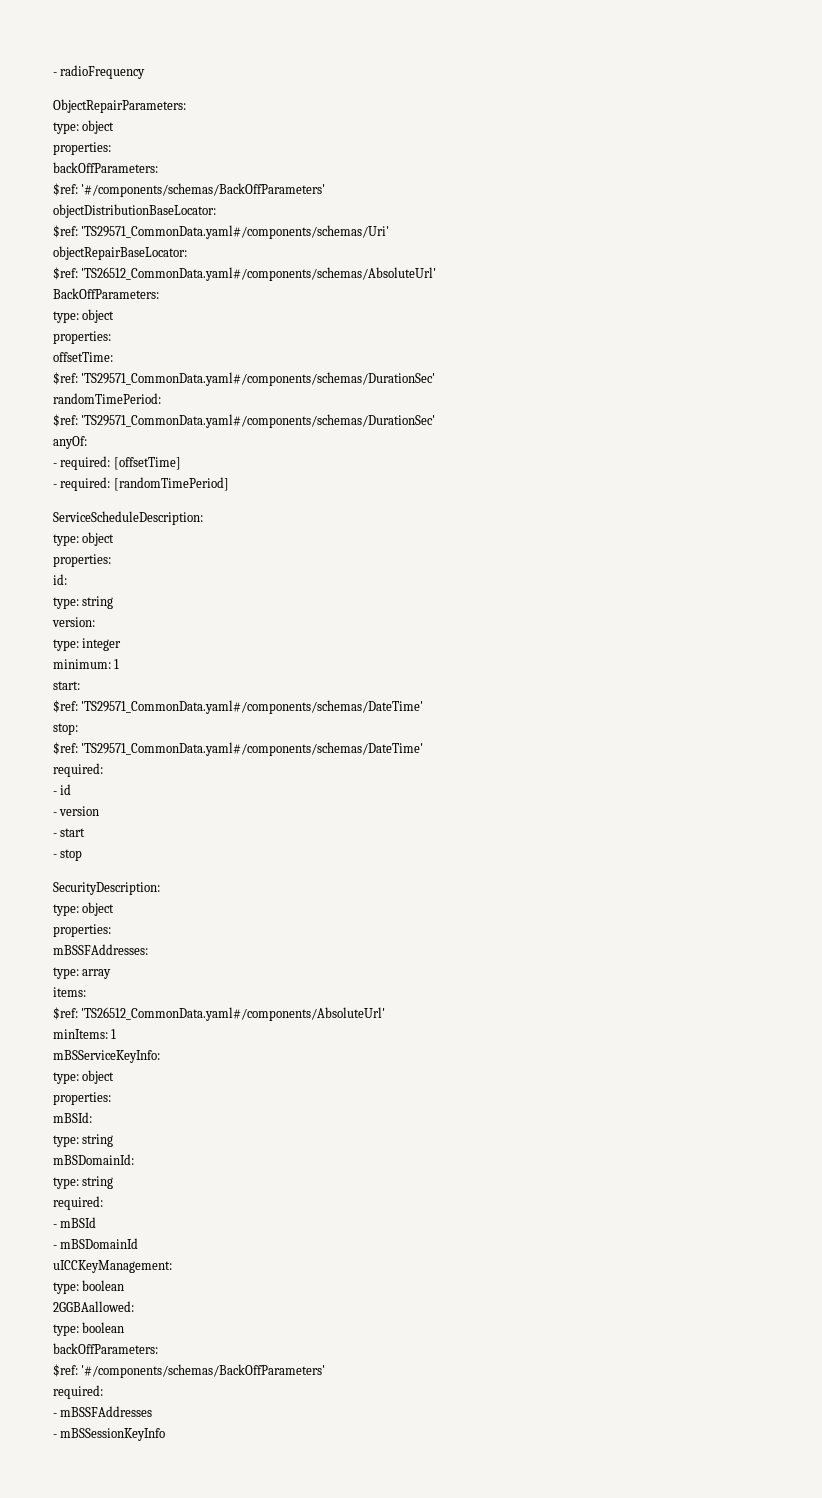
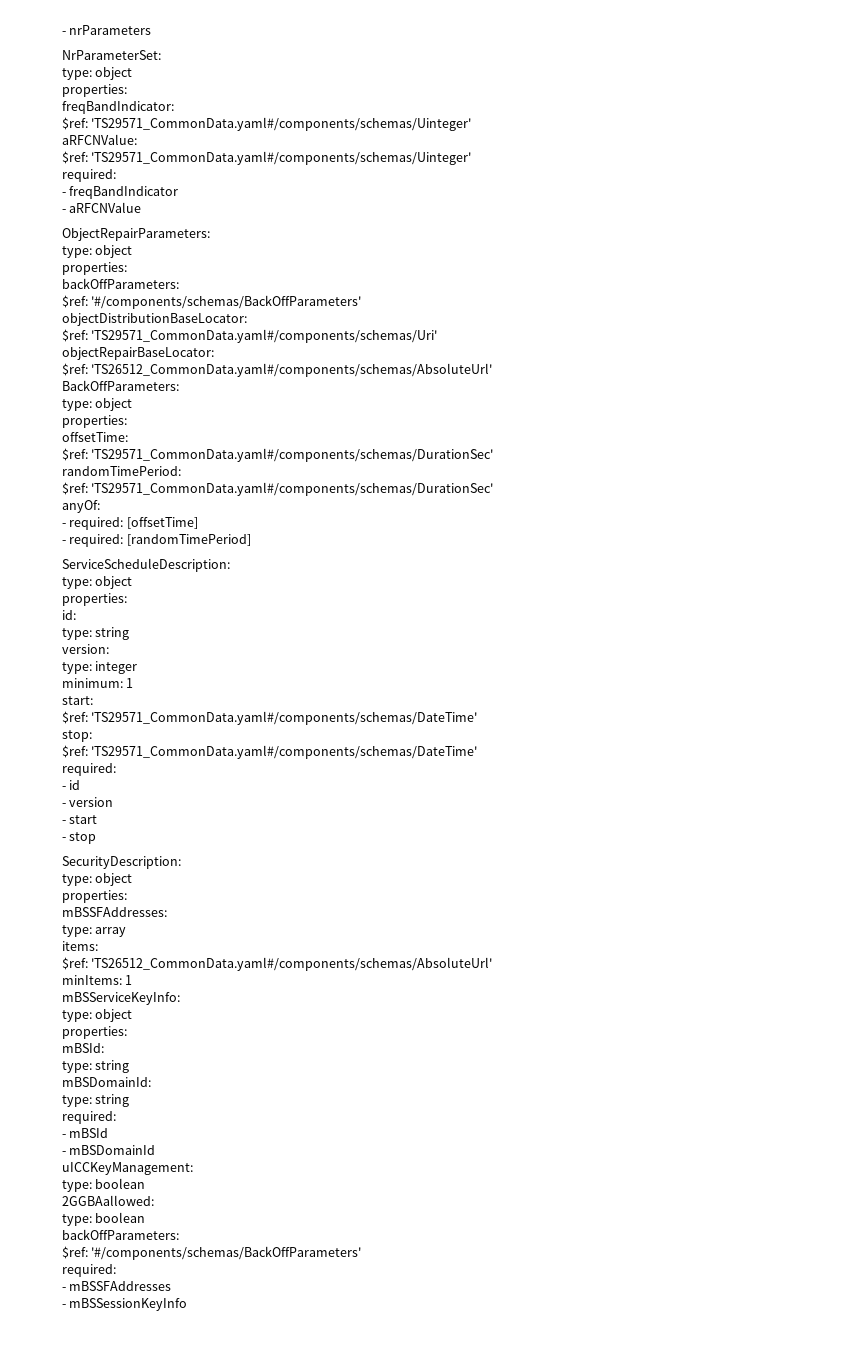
- - radioFrequency
+ - nrParameters
+ NrParameterSet:
+ type: object
+ properties:
+ freqBandIndicator:
+ $ref: 'TS29571_CommonData.yaml#/components/schemas/Uinteger'
+ aRFCNValue:
+ $ref: 'TS29571_CommonData.yaml#/components/schemas/Uinteger'
+ required:
+ - freqBandIndicator
+ - aRFCNValue
  items:
- $ref: 'TS26512_CommonData.yaml#/components/AbsoluteUrl'
+ $ref: 'TS26512_CommonData.yaml#/components/schemas/AbsoluteUrl'

